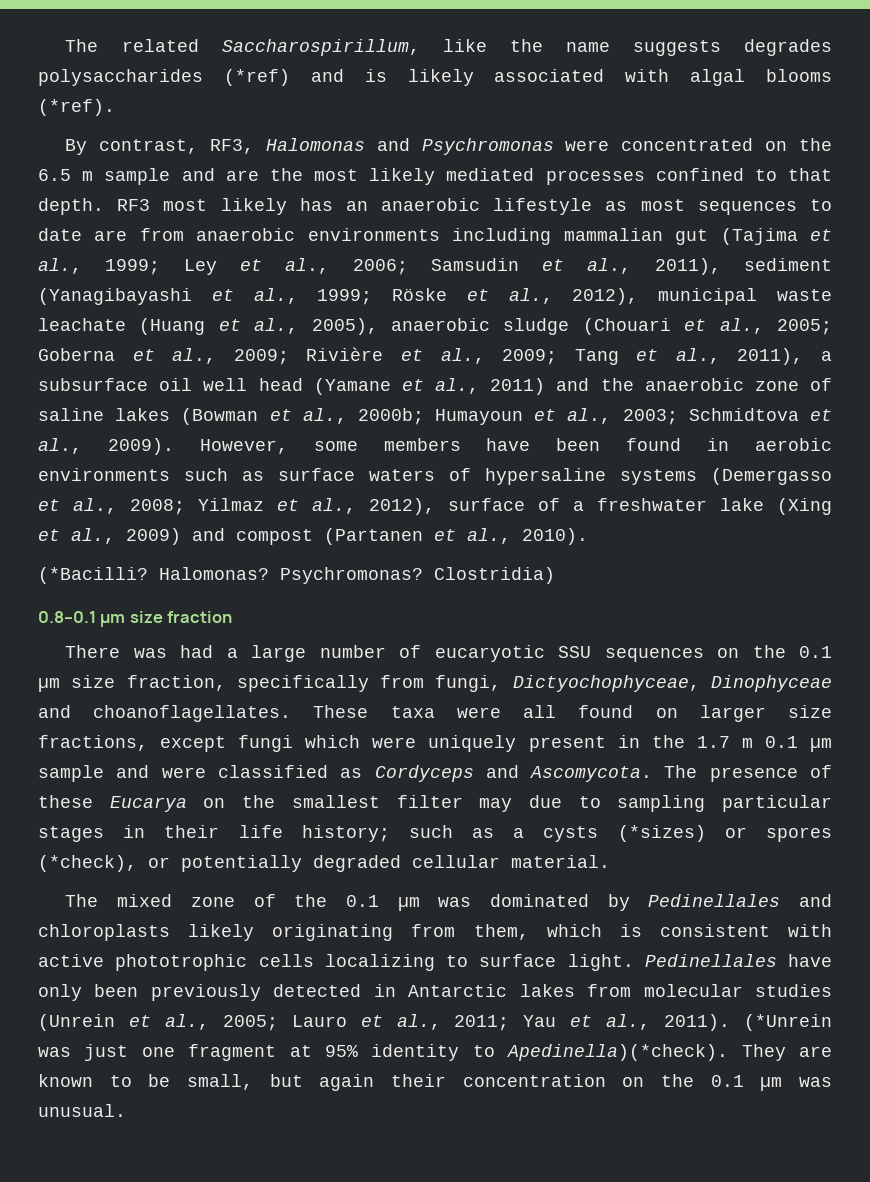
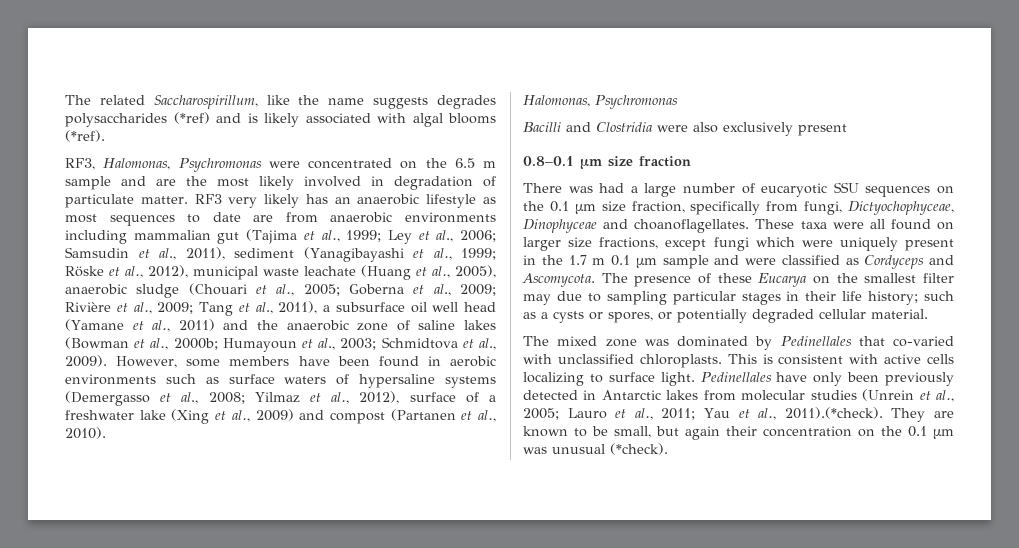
- By contrast, RF3, Halomonas and Psychromonas were concentrated on the 6.5 m sample and are the most likely mediated processes confined to that depth. RF3 most likely has an anaerobic lifestyle as most sequences to date are from anaerobic environments including mammalian gut (Tajima et al., 1999;
+ RF3, Halomonas, Psychromonas were concentrated on the 6.5 m sample and are the most likely involved in degradation of particulate matter. RF3 very likely has an anaerobic lifestyle as most sequences to date are from anaerobic environments including mammalian gut (Tajima et al., 1999;
  However, some members have been found in aerobic environments such as surface waters of hypersaline systems (Demergasso et al., 2008; Yilmaz et al., 2012), surface of a freshwater lake (Xing et al., 2009) and compost (Partanen et al., 2010).
- (*Bacilli? Halomonas? Psychromonas? Clostridia)
+ Halomonas, Psychromonas
+ Bacilli and Clostridia were also exclusively present
- The presence of these Eucarya on the smallest filter may due to sampling particular stages in their life history; such as a cysts (*sizes) or spores (*check), or potentially degraded cellular material.
+ The presence of these Eucarya on the smallest filter may due to sampling particular stages in their life history; such as a cysts or spores, or potentially degraded cellular material.
- The mixed zone of the 0.1 µm was dominated by Pedinellales and chloroplasts likely originating from them, which is consistent with active phototrophic cells localizing to surface light.
+ The mixed zone was dominated by Pedinellales that co-varied with unclassified chloroplasts. This is consistent with active cells localizing to surface light.
- Pedinellales have only been previously detected in Antarctic lakes from molecular studies (Unrein et al., 2005; Lauro et al., 2011; Yau et al., 2011). (*Unrein was just one fragment at 95% identity to Apedinella)(*check). They are known to be small, but again their concentration on the 0.1 µm was unusual.
+ Pedinellales have only been previously detected in Antarctic lakes from molecular studies (Unrein et al., 2005; Lauro et al., 2011; Yau et al., 2011).(*check). They are known to be small, but again their concentration on the 0.1 µm was unusual (*check).

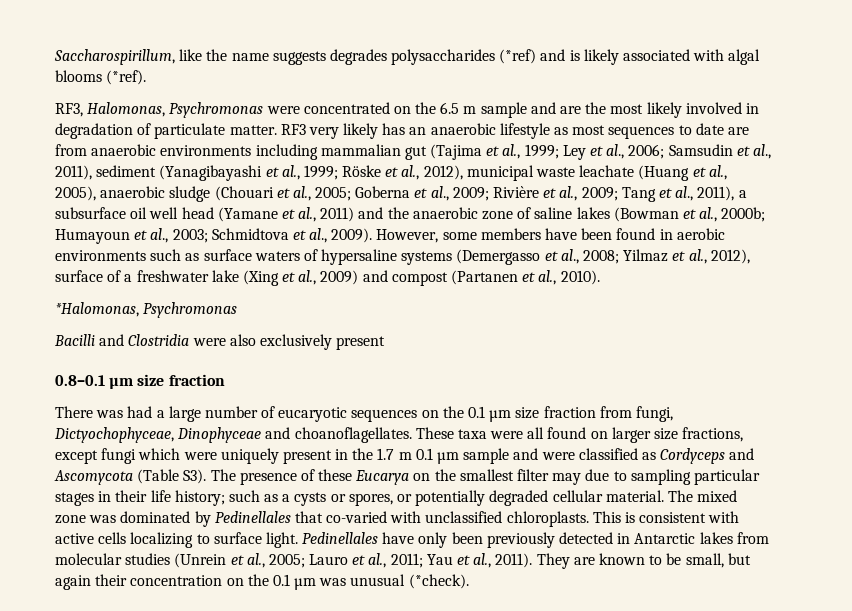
- The related Saccharospirillum, like the name suggests degrades polysaccharides (*ref) and is likely associated with algal blooms (*ref).
+ Saccharospirillum, like the name suggests degrades polysaccharides (*ref) and is likely associated with algal blooms (*ref).
  However, some members have been found in aerobic environments such as surface waters of hypersaline systems (Demergasso et al., 2008; Yilmaz et al., 2012), surface of a freshwater lake (Xing et al., 2009) and compost (Partanen et al., 2010).
- Halomonas, Psychromonas
+ *Halomonas, Psychromonas
- There was had a large number of eucaryotic SSU sequences on the 0.1 µm size fraction, specifically from fungi, Dictyochophyceae, Dinophyceae and choanoflagellates.
+ There was had a large number of eucaryotic sequences on the 0.1 µm size fraction from fungi, Dictyochophyceae, Dinophyceae and choanoflagellates.
- These taxa were all found on larger size fractions, except fungi which were uniquely present in the 1.7 m 0.1 µm sample and were classified as Cordyceps and Ascomycota. The presence of these Eucarya on the smallest filter may due to sampling particular stages in their life history;
+ These taxa were all found on larger size fractions, except fungi which were uniquely present in the 1.7 m 0.1 µm sample and were classified as Cordyceps and Ascomycota (Table S3). The presence of these Eucarya on the smallest filter may due to sampling particular stages in their life history;
- such as a cysts or spores, or potentially degraded cellular material.
- The mixed zone was dominated by Pedinellales that co-varied with unclassified chloroplasts.
+ such as a cysts or spores, or potentially degraded cellular material. The mixed zone was dominated by Pedinellales that co-varied with unclassified chloroplasts.
- Pedinellales have only been previously detected in Antarctic lakes from molecular studies (Unrein et al., 2005; Lauro et al., 2011; Yau et al., 2011).(*check). They are known to be small, but again their concentration on the 0.1 µm was unusual (*check).
+ Pedinellales have only been previously detected in Antarctic lakes from molecular studies (Unrein et al., 2005; Lauro et al., 2011; Yau et al., 2011). They are known to be small, but again their concentration on the 0.1 µm was unusual (*check).

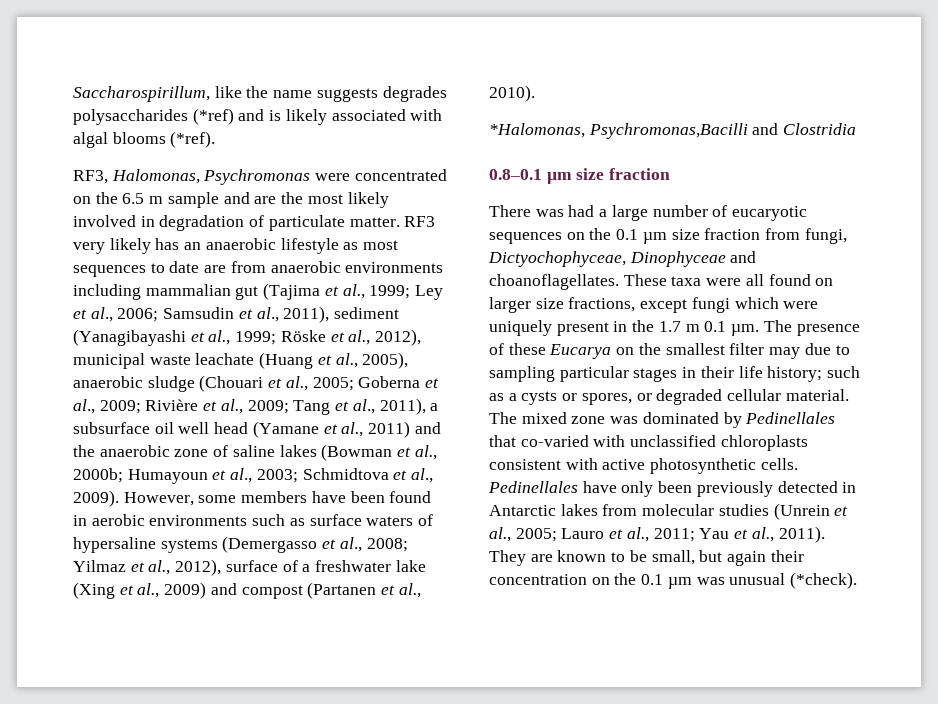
- *Halomonas, Psychromonas
- Bacilli and Clostridia were also exclusively present
+ *Halomonas, Psychromonas,Bacilli and Clostridia
- These taxa were all found on larger size fractions, except fungi which were uniquely present in the 1.7 m 0.1 µm sample and were classified as Cordyceps and Ascomycota (Table S3). The presence of these Eucarya on the smallest filter may due to sampling particular stages in their life history; such as a cysts or spores, or potentially degraded cellular material.
+ These taxa were all found on larger size fractions, except fungi which were uniquely present in the 1.7 m 0.1 µm. The presence of these Eucarya on the smallest filter may due to sampling particular stages in their life history; such as a cysts or spores, or degraded cellular material.
- The mixed zone was dominated by Pedinellales that co-varied with unclassified chloroplasts. This is consistent with active cells localizing to surface light.
+ The mixed zone was dominated by Pedinellales that co-varied with unclassified chloroplasts consistent with active photosynthetic cells.

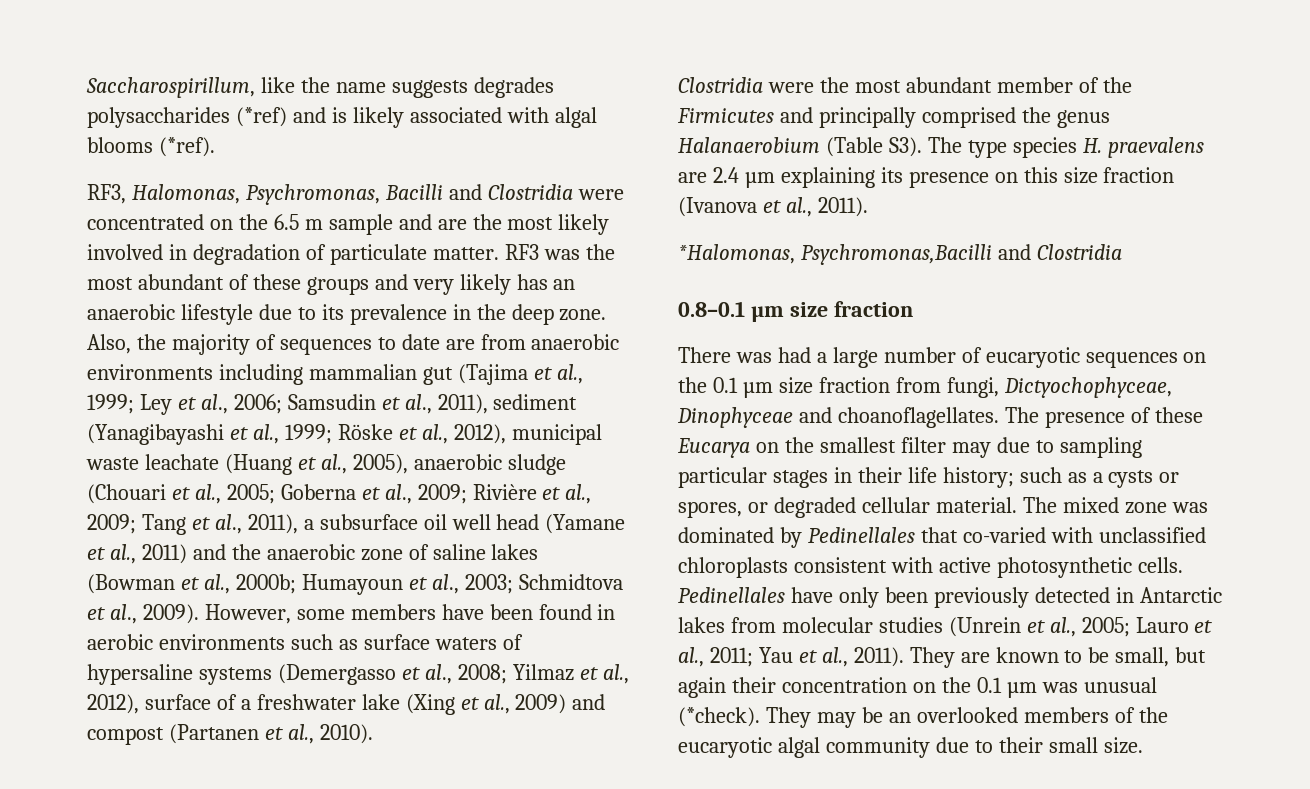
- RF3, Halomonas, Psychromonas were concentrated on the 6.5 m sample and are the most likely involved in degradation of particulate matter.
+ RF3, Halomonas, Psychromonas, Bacilli and Clostridia were concentrated on the 6.5 m sample and are the most likely involved in degradation of particulate matter.
- RF3 very likely has an anaerobic lifestyle as most sequences to date are from anaerobic environments including mammalian gut (Tajima et al., 1999;
+ RF3 was the most abundant of these groups and very likely has an anaerobic lifestyle due to its prevalence in the deep zone. Also, the majority of sequences to date are from anaerobic environments including mammalian gut (Tajima et al., 1999;
+ Clostridia were the most abundant member of the Firmicutes and principally comprised the genus Halanaerobium (Table S3). The type species H. praevalens are 2.4 µm explaining its presence on this size fraction (Ivanova et al., 2011).
- These taxa were all found on larger size fractions, except fungi which were uniquely present in the 1.7 m 0.1 µm.
+ They may be an overlooked members of the eucaryotic algal community due to their small size.

